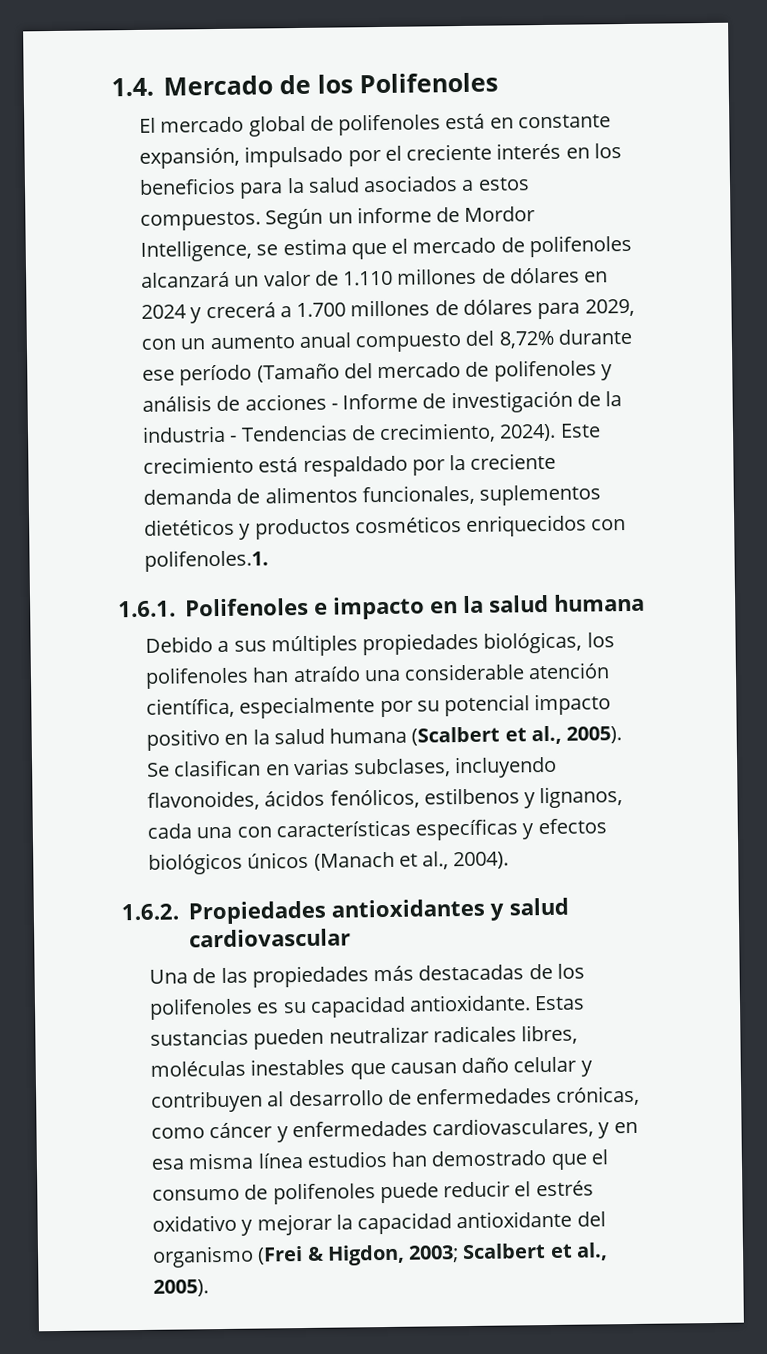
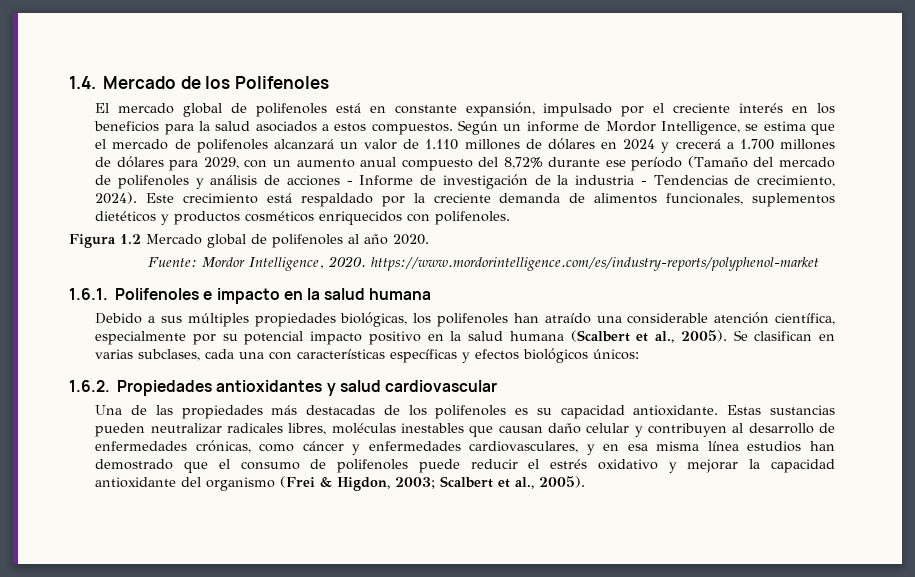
- Este crecimiento está respaldado por la creciente demanda de alimentos funcionales, suplementos dietéticos y productos cosméticos enriquecidos con polifenoles.1.
+ Este crecimiento está respaldado por la creciente demanda de alimentos funcionales, suplementos dietéticos y productos cosméticos enriquecidos con polifenoles.
+ Figura 1.2 Mercado global de polifenoles al año 2020.
+ Fuente: Mordor Intelligence, 2020. https://www.mordorintelligence.com/es/industry-reports/polyphenol-market
- Se clasifican en varias subclases, incluyendo flavonoides, ácidos fenólicos, estilbenos y lignanos, cada una con características específicas y efectos biológicos únicos (Manach et al., 2004).
+ Se clasifican en varias subclases, cada una con características específicas y efectos biológicos únicos:

